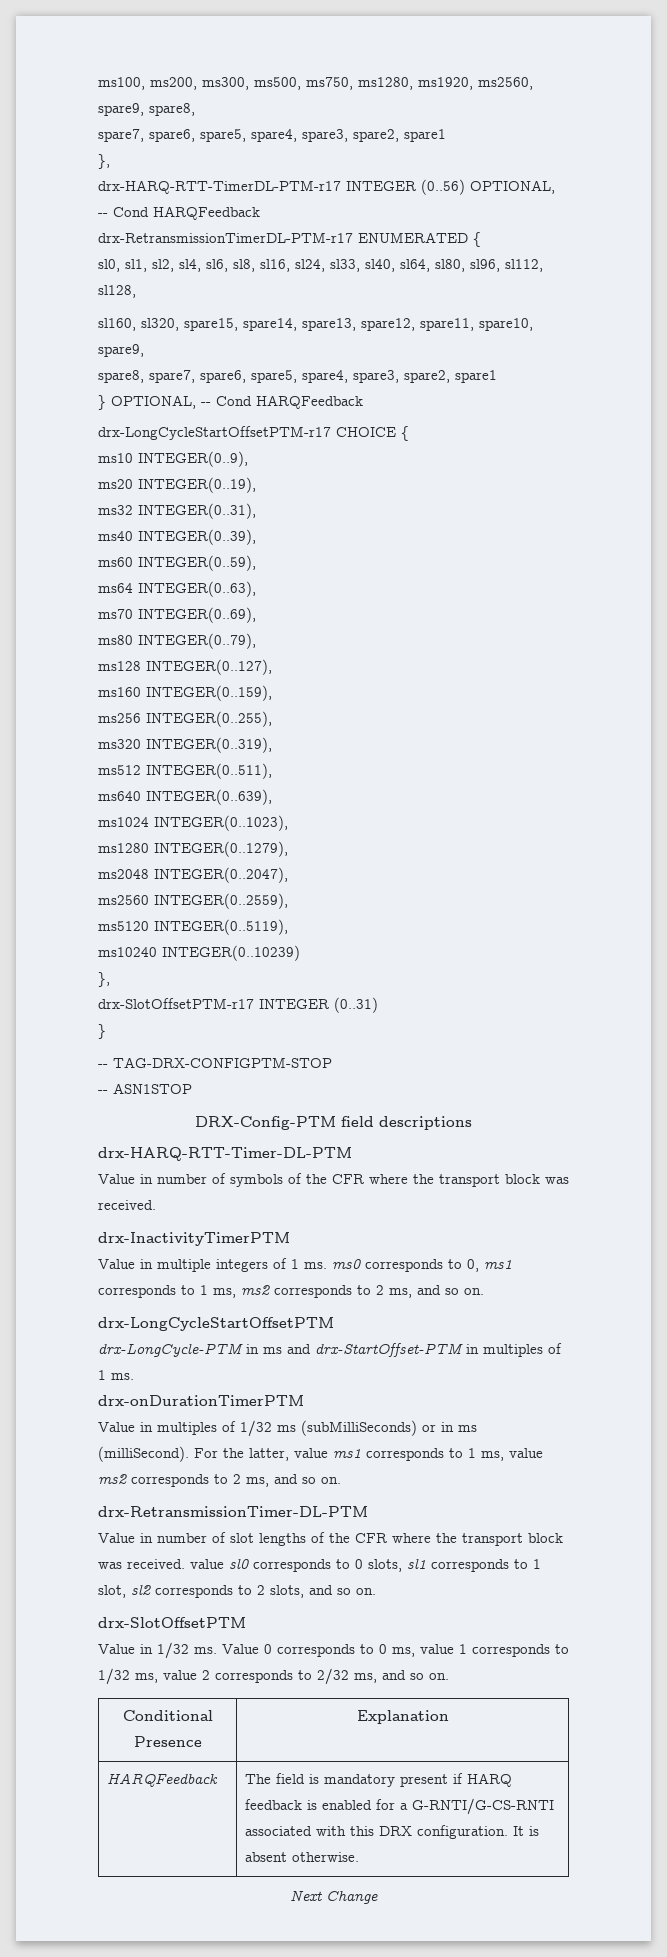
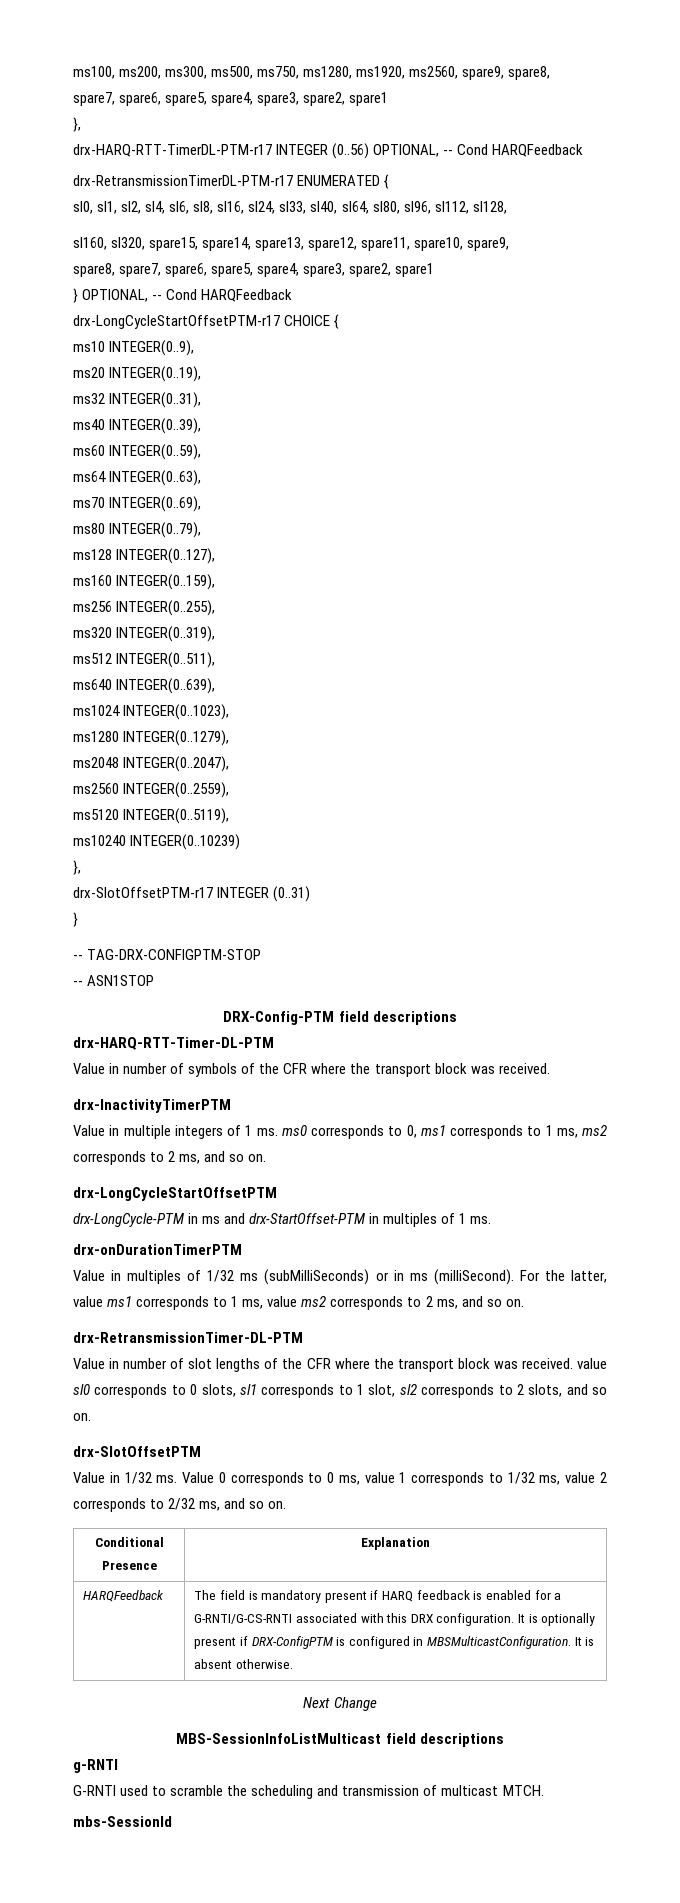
- HARQFeedback | The field is mandatory present if HARQ feedback is enabled for a G-RNTI/G-CS-RNTI associated with this DRX configuration. It is absent otherwise.
+ HARQFeedback | The field is mandatory present if HARQ feedback is enabled for a G-RNTI/G-CS-RNTI associated with this DRX configuration. It is optionally present if DRX-ConfigPTM is configured in MBSMulticastConfiguration. It is absent otherwise.
  Next Change
+ MBS-SessionInfoListMulticast field descriptions
+ g-RNTI
+ G-RNTI used to scramble the scheduling and transmission of multicast MTCH.
+ mbs-SessionId

